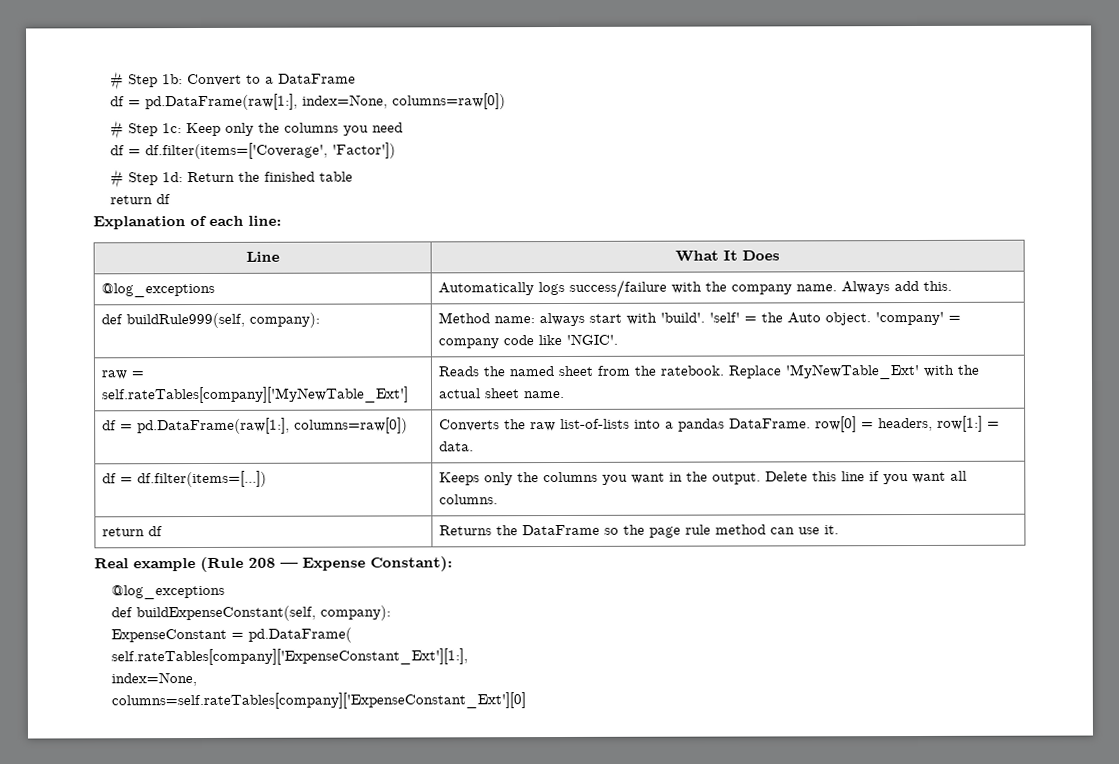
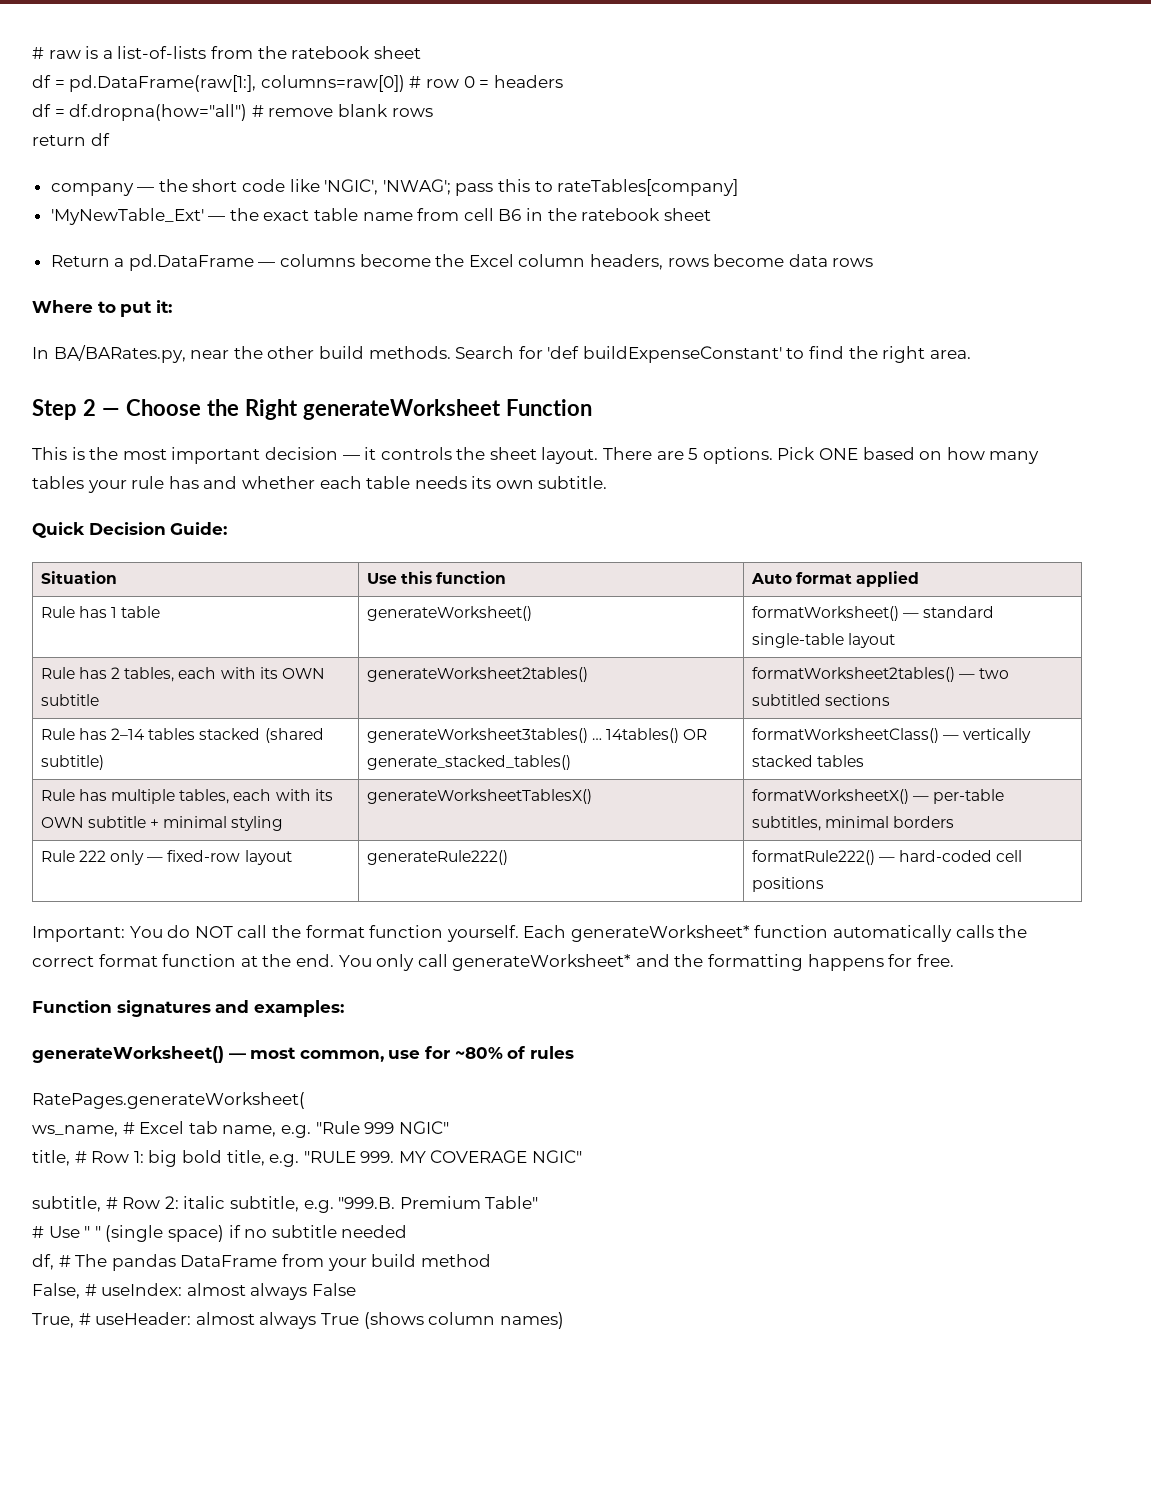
- # Step 1b: Convert to a DataFrame
- df = pd.DataFrame(raw[1:], index=None, columns=raw[0])
- # Step 1c: Keep only the columns you need
- df = df.filter(items=['Coverage', 'Factor'])
- # Step 1d: Return the finished table
+ # raw is a list-of-lists from the ratebook sheet
+ df = pd.DataFrame(raw[1:], columns=raw[0]) # row 0 = headers
+ df = df.dropna(how="all") # remove blank rows
  return df
- Explanation of each line:
- Line | What It Does
- @log_exceptions | Automatically logs success/failure with the company name. Always add this.
- def buildRule999(self, company): | Method name: always start with 'build'. 'self' = the Auto object. 'company' = company code like 'NGIC'.
- raw = self.rateTables[company]['MyNewTable_Ext'] | Reads the named sheet from the ratebook. Replace 'MyNewTable_Ext' with the actual sheet name.
- df = pd.DataFrame(raw[1:], columns=raw[0]) | Converts the raw list-of-lists into a pandas DataFrame. row[0] = headers, row[1:] = data.
- df = df.filter(items=[...]) | Keeps only the columns you want in the output. Delete this line if you want all columns.
- return df | Returns the DataFrame so the page rule method can use it.
- Real example (Rule 208 — Expense Constant):
- @log_exceptions
- def buildExpenseConstant(self, company):
- ExpenseConstant = pd.DataFrame(
- self.rateTables[company]['ExpenseConstant_Ext'][1:],
- index=None,
- columns=self.rateTables[company]['ExpenseConstant_Ext'][0]
+ company — the short code like 'NGIC', 'NWAG'; pass this to rateTables[company]
+ 'MyNewTable_Ext' — the exact table name from cell B6 in the ratebook sheet
+ Return a pd.DataFrame — columns become the Excel column headers, rows become data rows
+ Where to put it:
+ In BA/BARates.py, near the other build methods. Search for 'def buildExpenseConstant' to find the right area.
+ Step 2 — Choose the Right generateWorksheet Function
+ This is the most important decision — it controls the sheet layout. There are 5 options. Pick ONE based on how many tables your rule has and whether each table needs its own subtitle.
+ Quick Decision Guide:
+ Situation | Use this function | Auto format applied
+ Rule has 1 table | generateWorksheet() | formatWorksheet() — standard single-table layout
+ Rule has 2 tables, each with its OWN subtitle | generateWorksheet2tables() | formatWorksheet2tables() — two subtitled sections
+ Rule has 2–14 tables stacked (shared subtitle) | generateWorksheet3tables() … 14tables() OR generate_stacked_tables() | formatWorksheetClass() — vertically stacked tables
+ Rule has multiple tables, each with its OWN subtitle + minimal styling | generateWorksheetTablesX() | formatWorksheetX() — per-table subtitles, minimal borders
+ Rule 222 only — fixed-row layout | generateRule222() | formatRule222() — hard-coded cell positions
+ Important: You do NOT call the format function yourself. Each generateWorksheet* function automatically calls the correct format function at the end. You only call generateWorksheet* and the formatting happens for free.
+ Function signatures and examples:
+ generateWorksheet() — most common, use for ~80% of rules
+ RatePages.generateWorksheet(
+ ws_name, # Excel tab name, e.g. "Rule 999 NGIC"
+ title, # Row 1: big bold title, e.g. "RULE 999. MY COVERAGE NGIC"
+ subtitle, # Row 2: italic subtitle, e.g. "999.B. Premium Table"
+ # Use " " (single space) if no subtitle needed
+ df, # The pandas DataFrame from your build method
+ False, # useIndex: almost always False
+ True, # useHeader: almost always True (shows column names)

